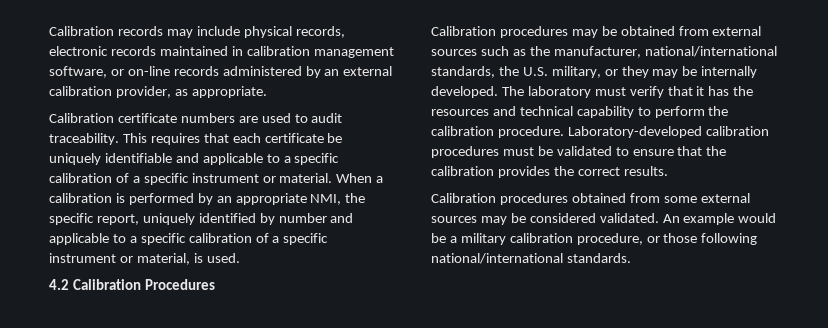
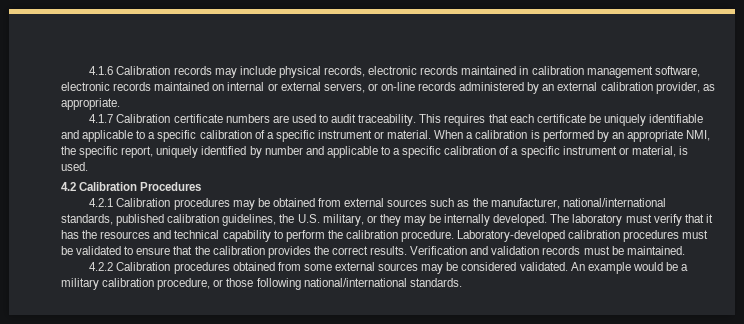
- Calibration records may include physical records, electronic records maintained in calibration management software, or on-line records administered by an external calibration provider, as appropriate.
+ 4.1.6 Calibration records may include physical records, electronic records maintained in calibration management software, electronic records maintained on internal or external servers, or on-line records administered by an external calibration provider, as appropriate.
- Calibration certificate numbers are used to audit traceability.
+ 4.1.7 Calibration certificate numbers are used to audit traceability.
- Calibration procedures may be obtained from external sources such as the manufacturer, national/international standards, the U.S. military, or they may be internally developed.
+ 4.2.1 Calibration procedures may be obtained from external sources such as the manufacturer, national/international standards, published calibration guidelines, the U.S. military, or they may be internally developed.
- Laboratory-developed calibration procedures must be validated to ensure that the calibration provides the correct results.
- Calibration procedures obtained from some external sources may be considered validated.
+ Laboratory-developed calibration procedures must be validated to ensure that the calibration provides the correct results. Verification and validation records must be maintained.
+ 4.2.2 Calibration procedures obtained from some external sources may be considered validated.

